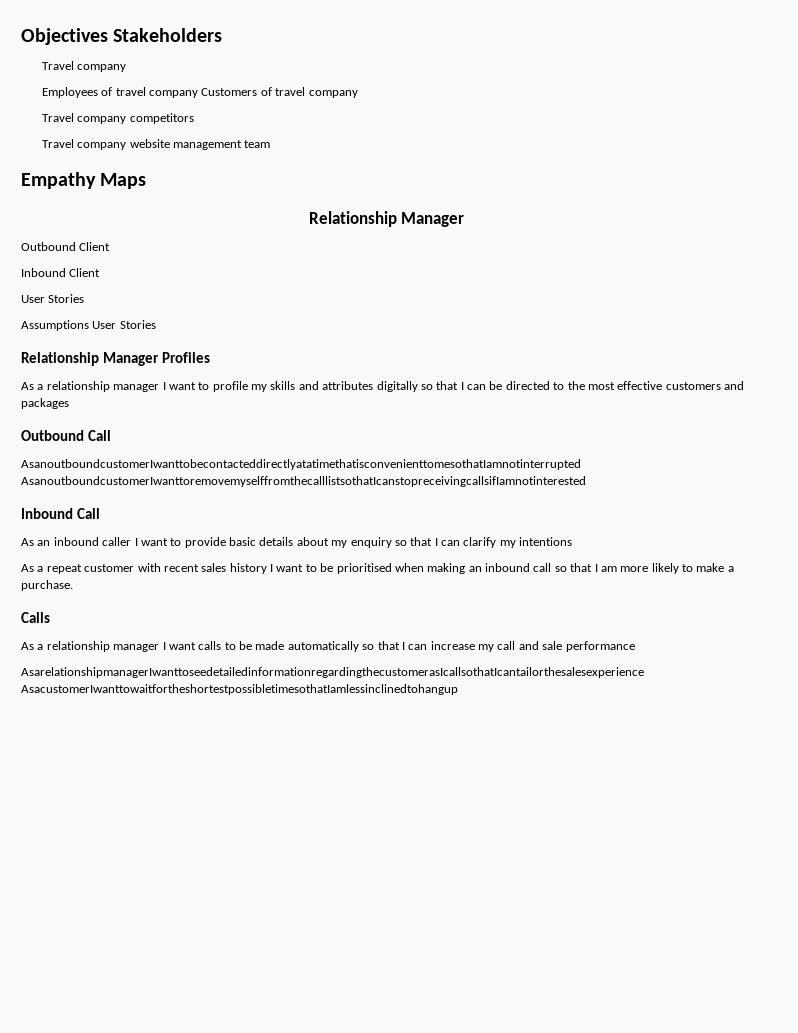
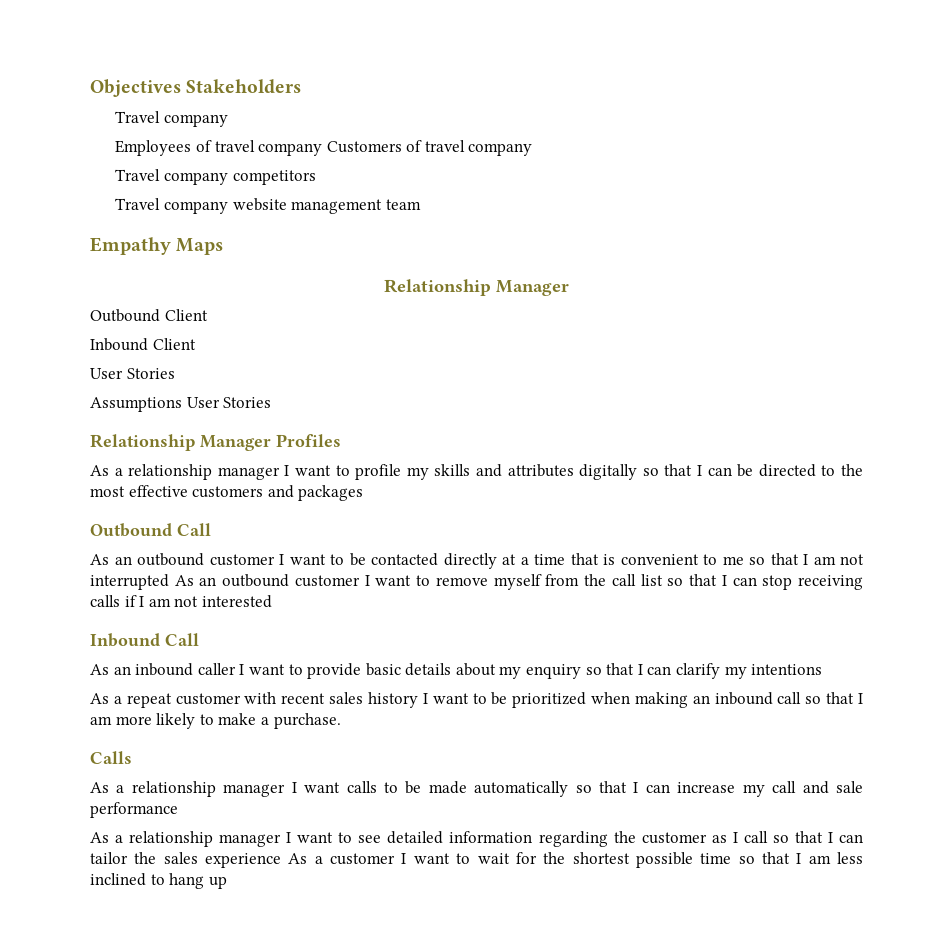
- AsanoutboundcustomerIwanttobecontacteddirectlyatatimethatisconvenienttomesothatIamnotinterrupted AsanoutboundcustomerIwanttoremovemyselffromthecalllistsothatIcanstopreceivingcallsifIamnotinterested
+ As an outbound customer I want to be contacted directly at a time that is convenient to me so that I am not interrupted As an outbound customer I want to remove myself from the call list so that I can stop receiving calls if I am not interested
- As a repeat customer with recent sales history I want to be prioritised when making an inbound call so that I am more likely to make a purchase.
+ As a repeat customer with recent sales history I want to be prioritized when making an inbound call so that I am more likely to make a purchase.
- AsarelationshipmanagerIwanttoseedetailedinformationregardingthecustomerasIcallsothatIcantailorthesalesexperience AsacustomerIwanttowaitfortheshortestpossibletimesothatIamlessinclinedtohangup
+ As a relationship manager I want to see detailed information regarding the customer as I call so that I can tailor the sales experience As a customer I want to wait for the shortest possible time so that I am less inclined to hang up

